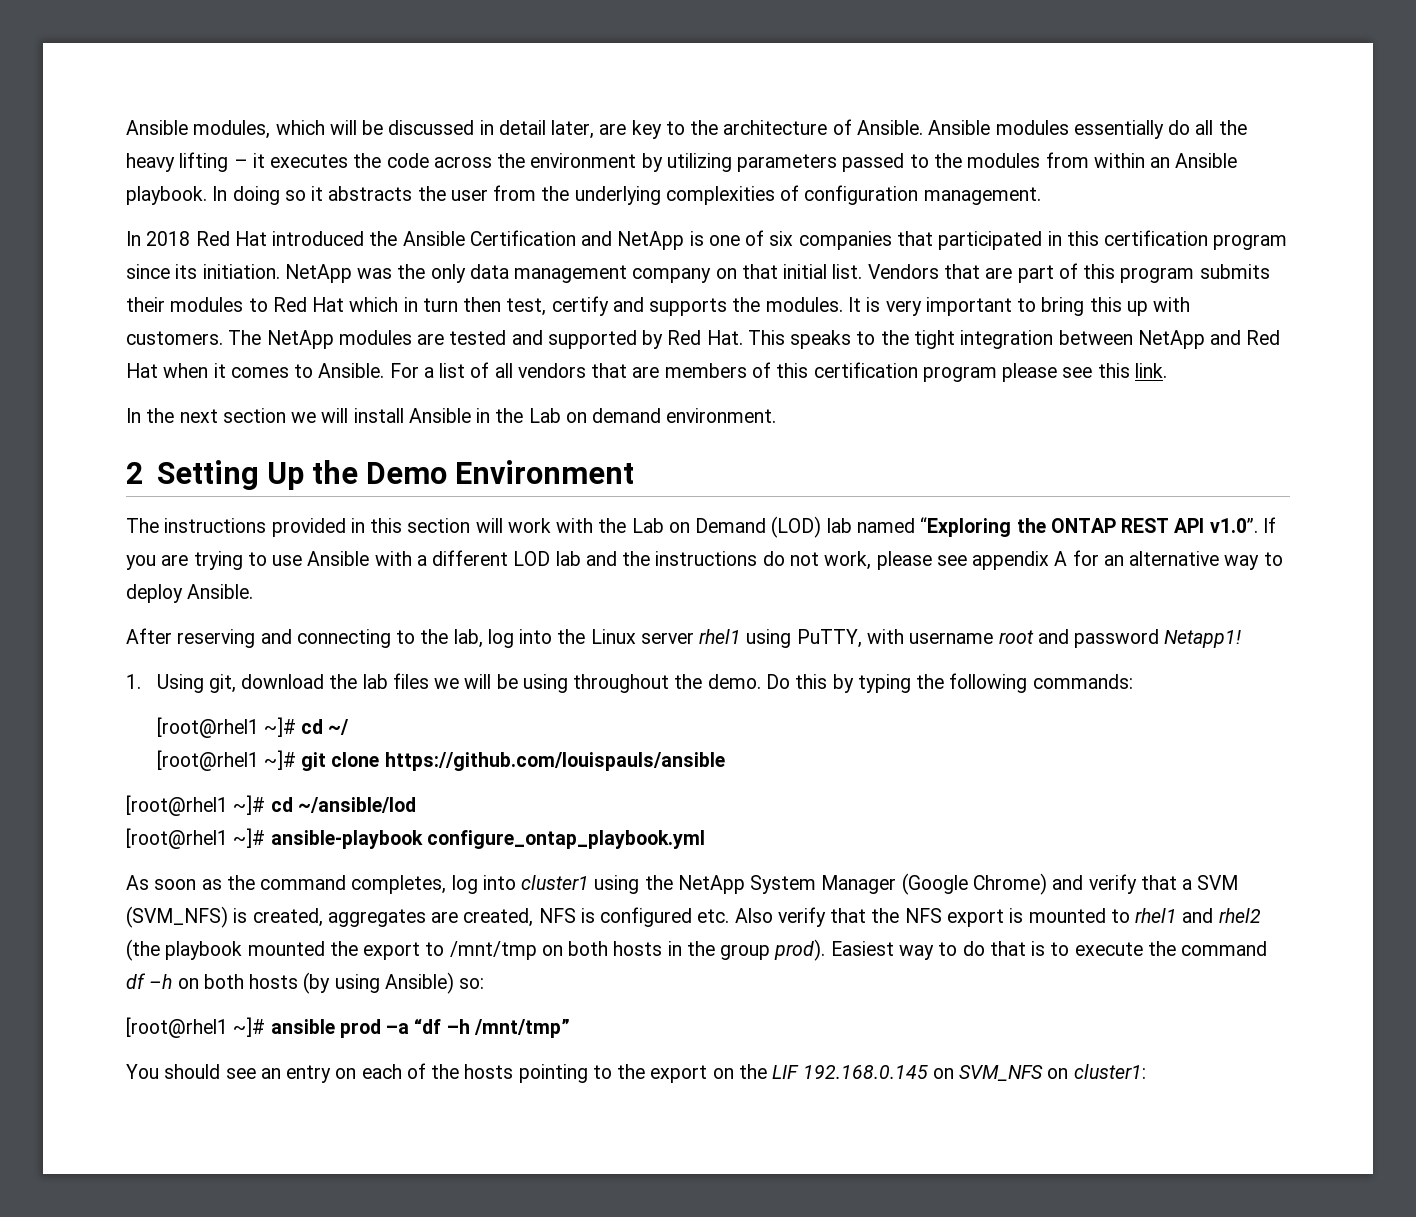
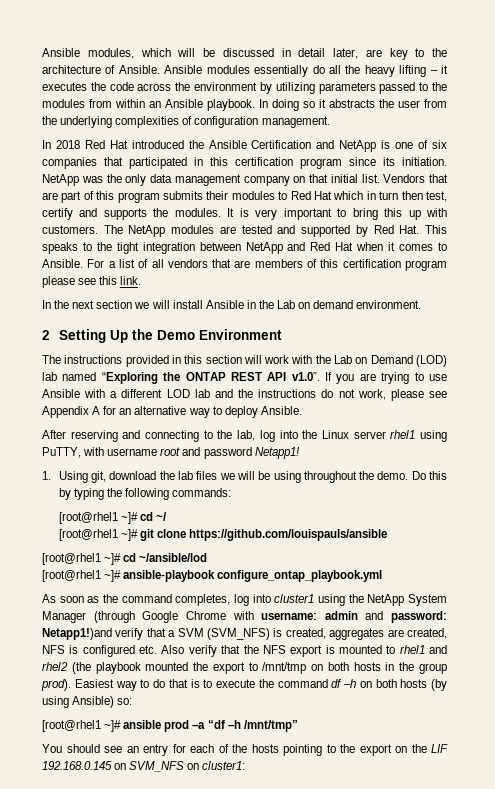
- The instructions provided in this section will work with the Lab on Demand (LOD) lab named “Exploring the ONTAP REST API v1.0”. If you are trying to use Ansible with a different LOD lab and the instructions do not work, please see appendix A for an alternative way to deploy Ansible.
+ The instructions provided in this section will work with the Lab on Demand (LOD) lab named “Exploring the ONTAP REST API v1.0”. If you are trying to use Ansible with a different LOD lab and the instructions do not work, please see Appendix A for an alternative way to deploy Ansible.
- As soon as the command completes, log into cluster1 using the NetApp System Manager (Google Chrome) and verify that a SVM (SVM_NFS) is created, aggregates are created, NFS is configured etc. Also verify that the NFS export is mounted to rhel1 and rhel2 (the playbook mounted the export to /mnt/tmp on both hosts in the group prod).
+ As soon as the command completes, log into cluster1 using the NetApp System Manager (through Google Chrome with username: admin and password: Netapp1!)and verify that a SVM (SVM_NFS) is created, aggregates are created, NFS is configured etc. Also verify that the NFS export is mounted to rhel1 and rhel2 (the playbook mounted the export to /mnt/tmp on both hosts in the group prod).
- You should see an entry on each of the hosts pointing to the export on the LIF 192.168.0.145 on SVM_NFS on cluster1:
+ You should see an entry for each of the hosts pointing to the export on the LIF 192.168.0.145 on SVM_NFS on cluster1:

